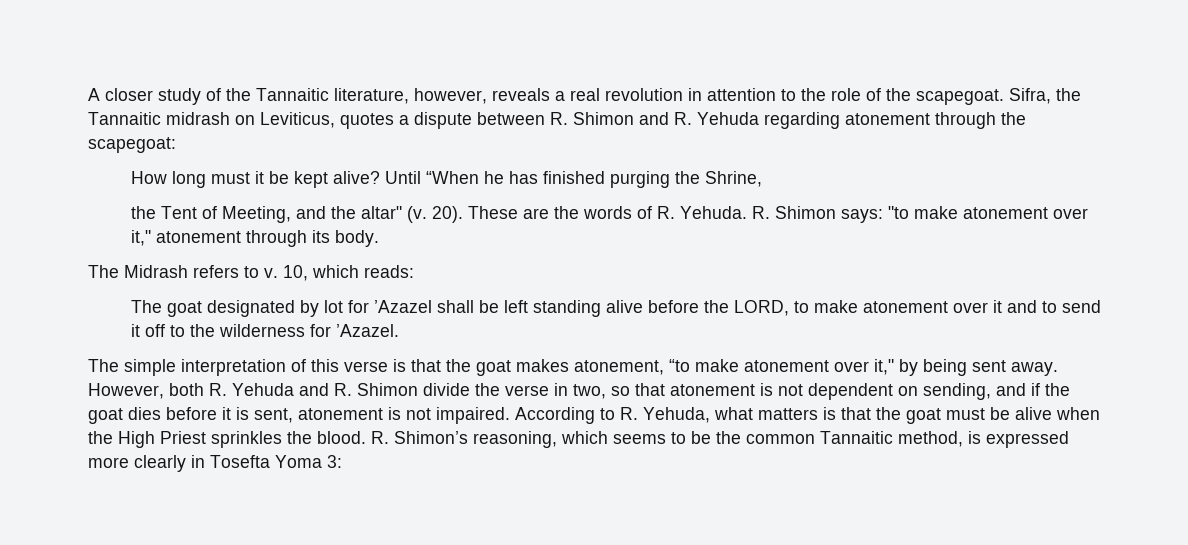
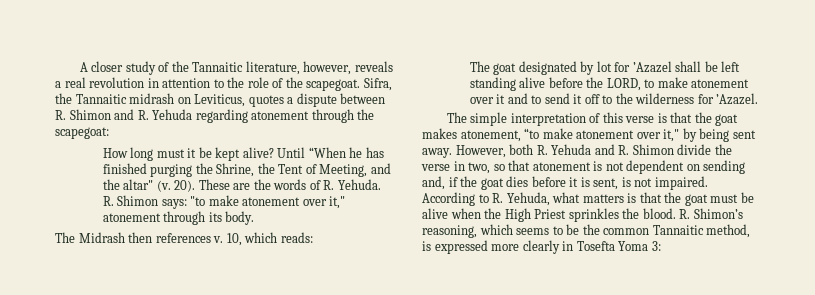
- Until “When he has finished purging the Shrine,
- the Tent of Meeting, and the altar" (v.
+ Until “When he has finished purging the Shrine, the Tent of Meeting, and the altar" (v.
- The Midrash refers to v.
+ The Midrash then references v.
- However, both R. Yehuda and R. Shimon divide the verse in two, so that atonement is not dependent on sending, and if the goat dies before it is sent, atonement is not impaired.
+ However, both R. Yehuda and R. Shimon divide the verse in two, so that atonement is not dependent on sending and, if the goat dies before it is sent, is not impaired.

